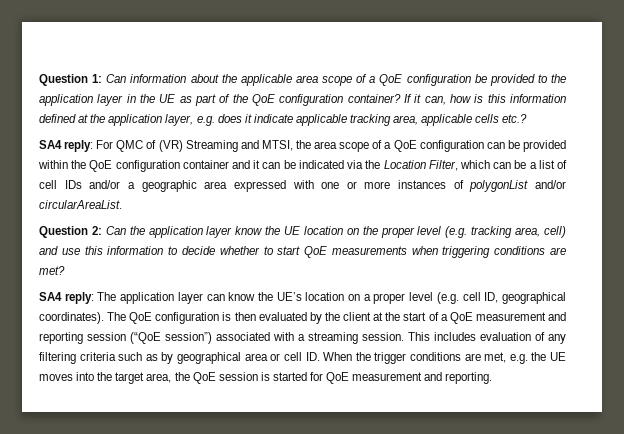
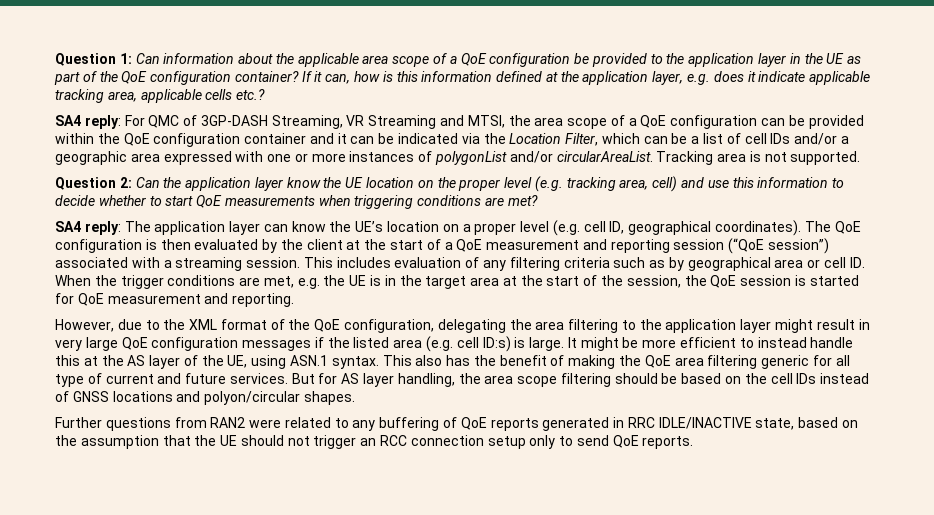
- SA4 reply: For QMC of (VR) Streaming and MTSI, the area scope of a QoE configuration can be provided within the QoE configuration container and it can be indicated via the Location Filter, which can be a list of cell IDs and/or a geographic area expressed with one or more instances of polygonList and/or circularAreaList.
+ SA4 reply: For QMC of 3GP-DASH Streaming, VR Streaming and MTSI, the area scope of a QoE configuration can be provided within the QoE configuration container and it can be indicated via the Location Filter, which can be a list of cell IDs and/or a geographic area expressed with one or more instances of polygonList and/or circularAreaList. Tracking area is not supported.
- This includes evaluation of any filtering criteria such as by geographical area or cell ID. When the trigger conditions are met, e.g. the UE moves into the target area, the QoE session is started for QoE measurement and reporting.
+ This includes evaluation of any filtering criteria such as by geographical area or cell ID. When the trigger conditions are met, e.g. the UE is in the target area at the start of the session, the QoE session is started for QoE measurement and reporting.
+ However, due to the XML format of the QoE configuration, delegating the area filtering to the application layer might result in very large QoE configuration messages if the listed area (e.g. cell ID:s) is large. It might be more efficient to instead handle this at the AS layer of the UE, using ASN.1 syntax. This also has the benefit of making the QoE area filtering generic for all type of current and future services. But for AS layer handling, the area scope filtering should be based on the cell IDs instead of GNSS locations and polyon/circular shapes.
+ Further questions from RAN2 were related to any buffering of QoE reports generated in RRC IDLE/INACTIVE state, based on the assumption that the UE should not trigger an RCC connection setup only to send QoE reports.

